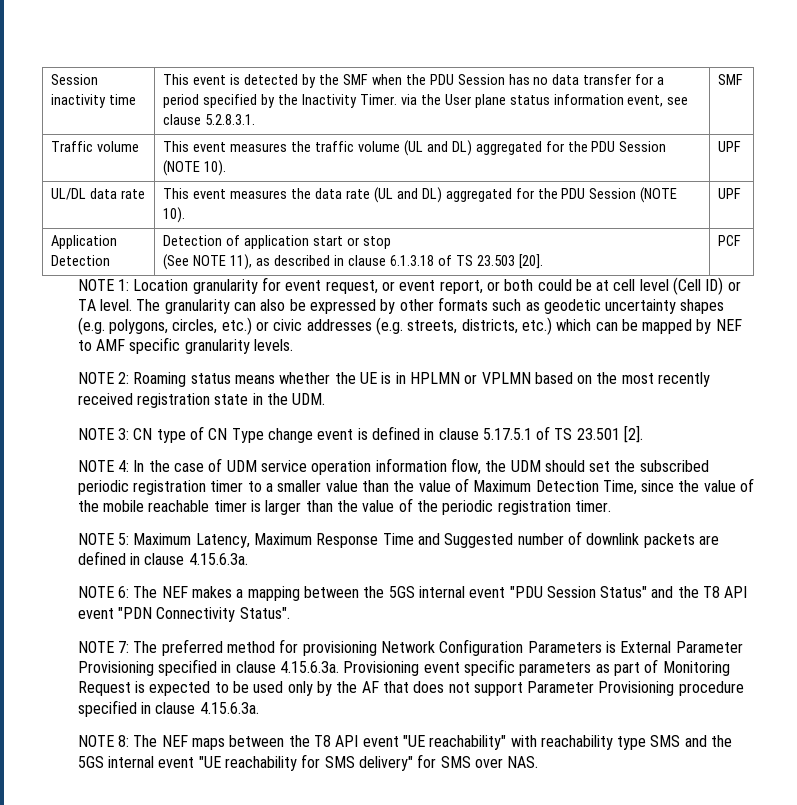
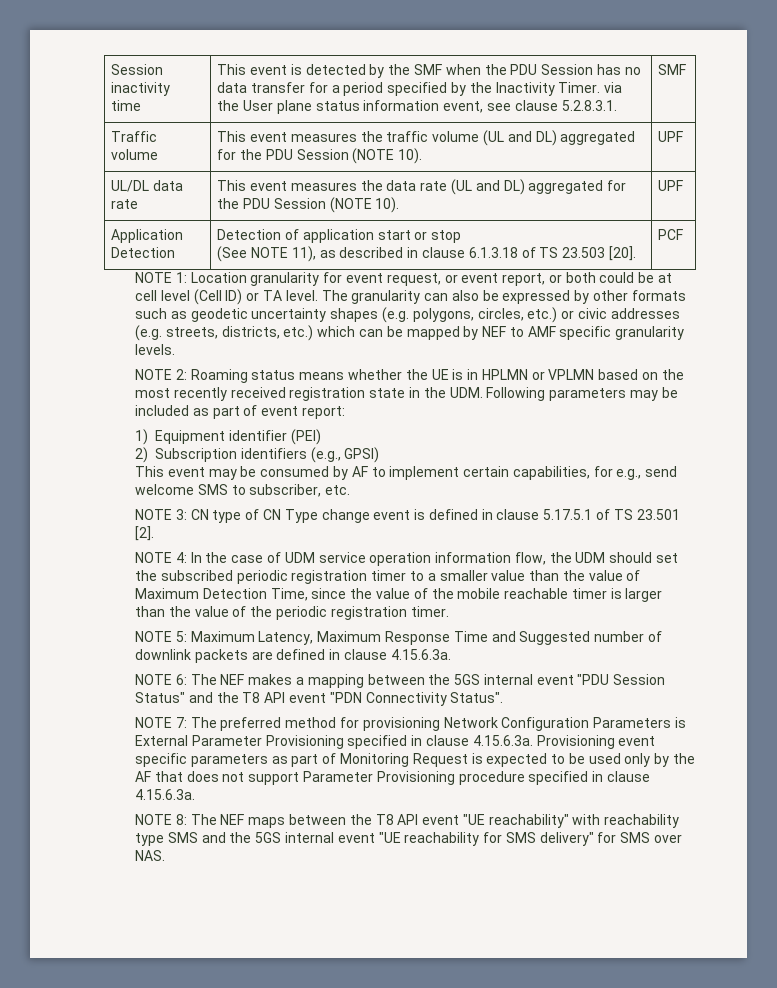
- NOTE 2: Roaming status means whether the UE is in HPLMN or VPLMN based on the most recently received registration state in the UDM.
+ NOTE 2: Roaming status means whether the UE is in HPLMN or VPLMN based on the most recently received registration state in the UDM. Following parameters may be included as part of event report:
+ 1) Equipment identifier (PEI)
+ 2) Subscription identifiers (e.g., GPSI)
+ This event may be consumed by AF to implement certain capabilities, for e.g., send welcome SMS to subscriber, etc.

